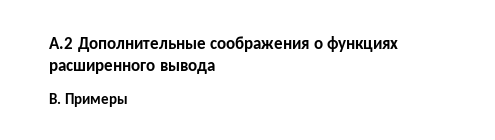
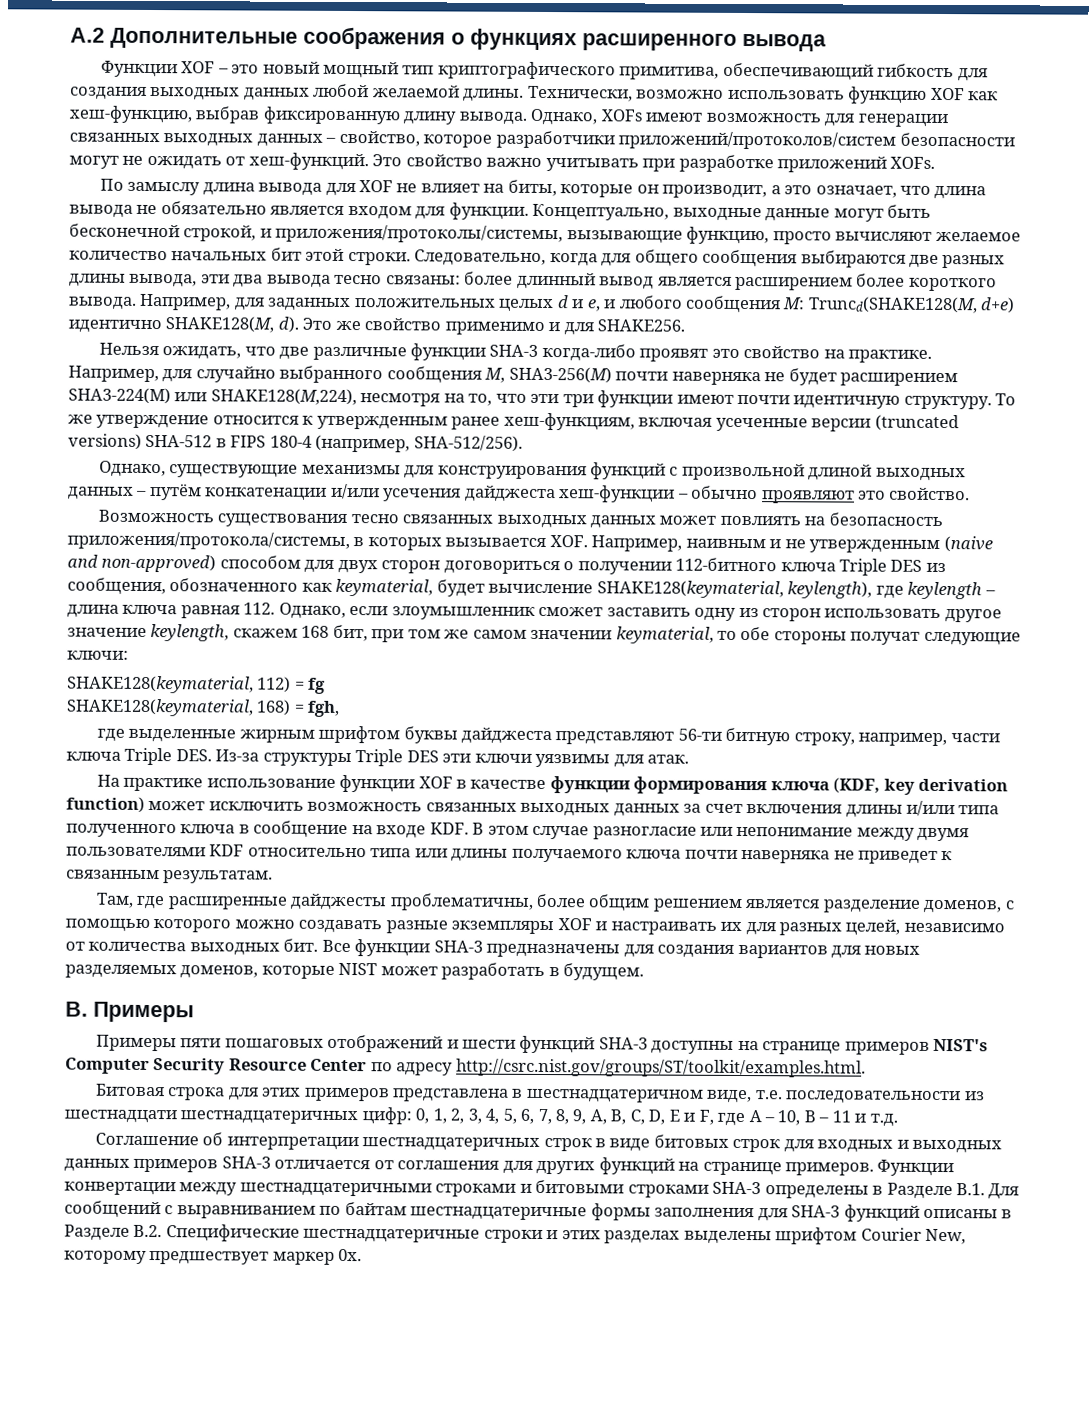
+ Функции XOF – это новый мощный тип криптографического примитива, обеспечивающий гибкость для создания выходных данных любой желаемой длины. Технически, возможно использовать функцию XOF как хеш-функцию, выбрав фиксированную длину вывода. Однако, XOFs имеют возможность для генерации связанных выходных данных – свойство, которое разработчики приложений/протоколов/систем безопасности могут не ожидать от хеш-функций. Это свойство важно учитывать при разработке приложений XOFs.
+ По замыслу длина вывода для XOF не влияет на биты, которые он производит, а это означает, что длина вывода не обязательно является входом для функции. Концептуально, выходные данные могут быть бесконечной строкой, и приложения/протоколы/системы, вызывающие функцию, просто вычисляют желаемое количество начальных бит этой строки. Следовательно, когда для общего сообщения выбираются две разных длины вывода, эти два вывода тесно связаны: более длинный вывод является расширением более короткого вывода. Например, для заданных положительных целых d и e, и любого сообщения M: Truncd(SHAKE128(M, d+e) идентично SHAKE128(M, d). Это же свойство применимо и для SHAKE256.
+ Нельзя ожидать, что две различные функции SHA-3 когда-либо проявят это свойство на практике. Например, для случайно выбранного сообщения M, SHA3-256(M) почти наверняка не будет расширением SHA3-224(M) или SHAKE128(M,224), несмотря на то, что эти три функции имеют почти идентичную структуру. То же утверждение относится к утвержденным ранее хеш-функциям, включая усеченные версии (truncated versions) SHA-512 в FIPS 180-4 (например, SHA-512/256).
+ Однако, существующие механизмы для конструирования функций с произвольной длиной выходных данных – путём конкатенации и/или усечения дайджеста хеш-функции – обычно проявляют это свойство.
+ Возможность существования тесно связанных выходных данных может повлиять на безопасность приложения/протокола/системы, в которых вызывается XOF. Например, наивным и не утвержденным (naive and non-approved) способом для двух сторон договориться о получении 112-битного ключа Triple DES из сообщения, обозначенного как keymaterial, будет вычисление SHAKE128(keymaterial, keylength), где keylength – длина ключа равная 112. Однако, если злоумышленник сможет заставить одну из сторон использовать другое значение keylength, скажем 168 бит, при том же самом значении keymaterial, то обе стороны получат следующие ключи:
+ SHAKE128(keymaterial, 112) = fg
+ SHAKE128(keymaterial, 168) = fgh,
+ где выделенные жирным шрифтом буквы дайджеста представляют 56-ти битную строку, например, части ключа Triple DES. Из-за структуры Triple DES эти ключи уязвимы для атак.
+ На практике использование функции XOF в качестве функции формирования ключа (KDF, key derivation function) может исключить возможность связанных выходных данных за счет включения длины и/или типа полученного ключа в сообщение на входе KDF. В этом случае разногласие или непонимание между двумя пользователями KDF относительно типа или длины получаемого ключа почти наверняка не приведет к связанным результатам.
+ Там, где расширенные дайджесты проблематичны, более общим решением является разделение доменов, с помощью которого можно создавать разные экземпляры XOF и настраивать их для разных целей, независимо от количества выходных бит. Все функции SHA-3 предназначены для создания вариантов для новых разделяемых доменов, которые NIST может разработать в будущем.
  B. Примеры
+ Примеры пяти пошаговых отображений и шести функций SHA-3 доступны на странице примеров NIST's Computer Security Resource Center по адресу http://csrc.nist.gov/groups/ST/toolkit/examples.html.
+ Битовая строка для этих примеров представлена в шестнадцатеричном виде, т.е. последовательности из шестнадцати шестнадцатеричных цифр: 0, 1, 2, 3, 4, 5, 6, 7, 8, 9, A, B, C, D, E и F, где A – 10, B – 11 и т.д.
+ Соглашение об интерпретации шестнадцатеричных строк в виде битовых строк для входных и выходных данных примеров SHA-3 отличается от соглашения для других функций на странице примеров. Функции конвертации между шестнадцатеричными строками и битовыми строками SHA-3 определены в Разделе B.1. Для сообщений с выравниванием по байтам шестнадцатеричные формы заполнения для SHA-3 функций описаны в Разделе B.2. Специфические шестнадцатеричные строки и этих разделах выделены шрифтом Courier New, которому предшествует маркер 0x.

